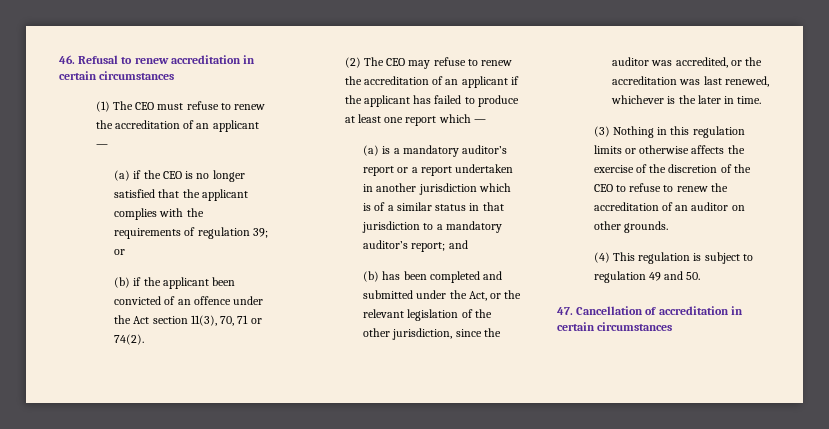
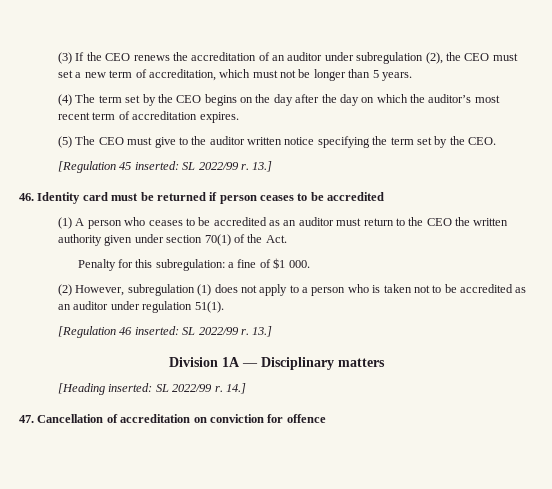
- 46. Refusal to renew accreditation in certain circumstances
- (1) The CEO must refuse to renew the accreditation of an applicant —
- (a) if the CEO is no longer satisfied that the applicant complies with the requirements of regulation 39; or
- (b) if the applicant been convicted of an offence under the Act section 11(3), 70, 71 or 74(2).
- (2) The CEO may refuse to renew the accreditation of an applicant if the applicant has failed to produce at least one report which —
- (a) is a mandatory auditor’s report or a report undertaken in another jurisdiction which is of a similar status in that jurisdiction to a mandatory auditor’s report; and
- (b) has been completed and submitted under the Act, or the relevant legislation of the other jurisdiction, since the auditor was accredited, or the accreditation was last renewed, whichever is the later in time.
- (3) Nothing in this regulation limits or otherwise affects the exercise of the discretion of the CEO to refuse to renew the accreditation of an auditor on other grounds.
- (4) This regulation is subject to regulation 49 and 50.
+ (3) If the CEO renews the accreditation of an auditor under subregulation (2), the CEO must set a new term of accreditation, which must not be longer than 5 years.
+ (4) The term set by the CEO begins on the day after the day on which the auditor’s most recent term of accreditation expires.
+ (5) The CEO must give to the auditor written notice specifying the term set by the CEO.
+ [Regulation 45 inserted: SL 2022/99 r. 13.]
+ 46. Identity card must be returned if person ceases to be accredited
+ (1) A person who ceases to be accredited as an auditor must return to the CEO the written authority given under section 70(1) of the Act.
+ Penalty for this subregulation: a fine of $1 000.
+ (2) However, subregulation (1) does not apply to a person who is taken not to be accredited as an auditor under regulation 51(1).
+ [Regulation 46 inserted: SL 2022/99 r. 13.]
+ Division 1A — Disciplinary matters
+ [Heading inserted: SL 2022/99 r. 14.]
- 47. Cancellation of accreditation in certain circumstances
+ 47. Cancellation of accreditation on conviction for offence

